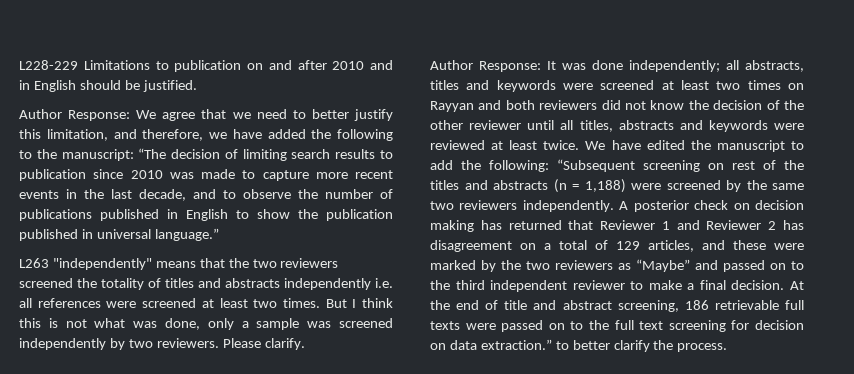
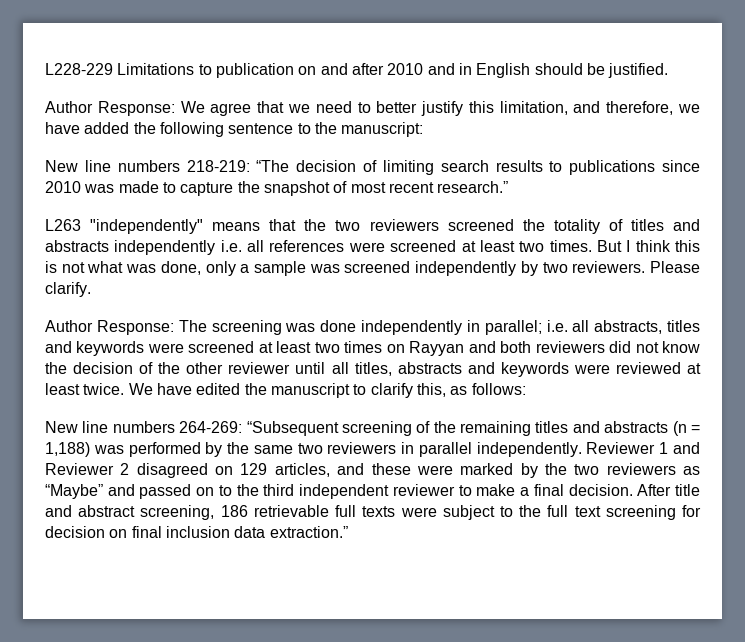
- Author Response: We agree that we need to better justify this limitation, and therefore, we have added the following to the manuscript: “The decision of limiting search results to publication since 2010 was made to capture more recent events in the last decade, and to observe the number of publications published in English to show the publication published in universal language.”
+ Author Response: We agree that we need to better justify this limitation, and therefore, we have added the following sentence to the manuscript:
+ New line numbers 218-219: “The decision of limiting search results to publications since 2010 was made to capture the snapshot of most recent research.”
- Author Response: It was done independently; all abstracts, titles and keywords were screened at least two times on Rayyan and both reviewers did not know the decision of the other reviewer until all titles, abstracts and keywords were reviewed at least twice.
+ Author Response: The screening was done independently in parallel; i.e. all abstracts, titles and keywords were screened at least two times on Rayyan and both reviewers did not know the decision of the other reviewer until all titles, abstracts and keywords were reviewed at least twice.
- We have edited the manuscript to add the following: “Subsequent screening on rest of the titles and abstracts (n = 1,188) were screened by the same two reviewers independently. A posterior check on decision making has returned that Reviewer 1 and Reviewer 2 has disagreement on a total of 129 articles, and these were marked by the two reviewers as “Maybe” and passed on to the third independent reviewer to make a final decision.
+ We have edited the manuscript to clarify this, as follows:
+ New line numbers 264-269: “Subsequent screening of the remaining titles and abstracts (n = 1,188) was performed by the same two reviewers in parallel independently. Reviewer 1 and Reviewer 2 disagreed on 129 articles, and these were marked by the two reviewers as “Maybe” and passed on to the third independent reviewer to make a final decision.
- At the end of title and abstract screening, 186 retrievable full texts were passed on to the full text screening for decision on data extraction.” to better clarify the process.
+ After title and abstract screening, 186 retrievable full texts were subject to the full text screening for decision on final inclusion data extraction.”

